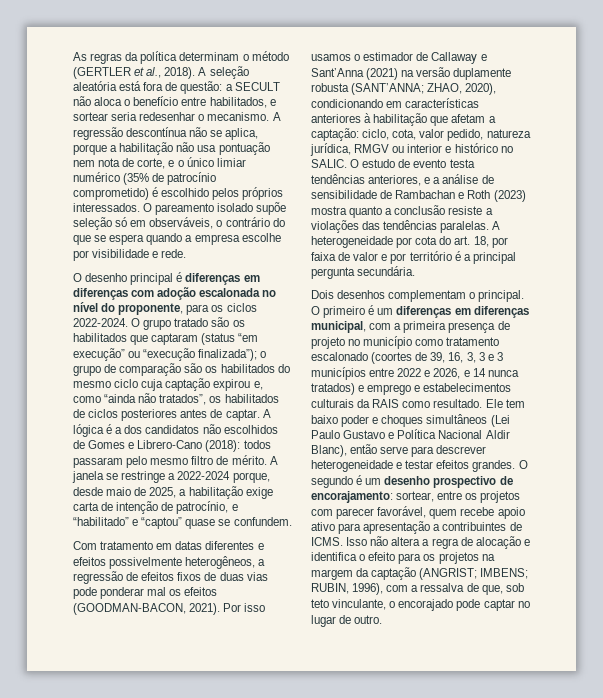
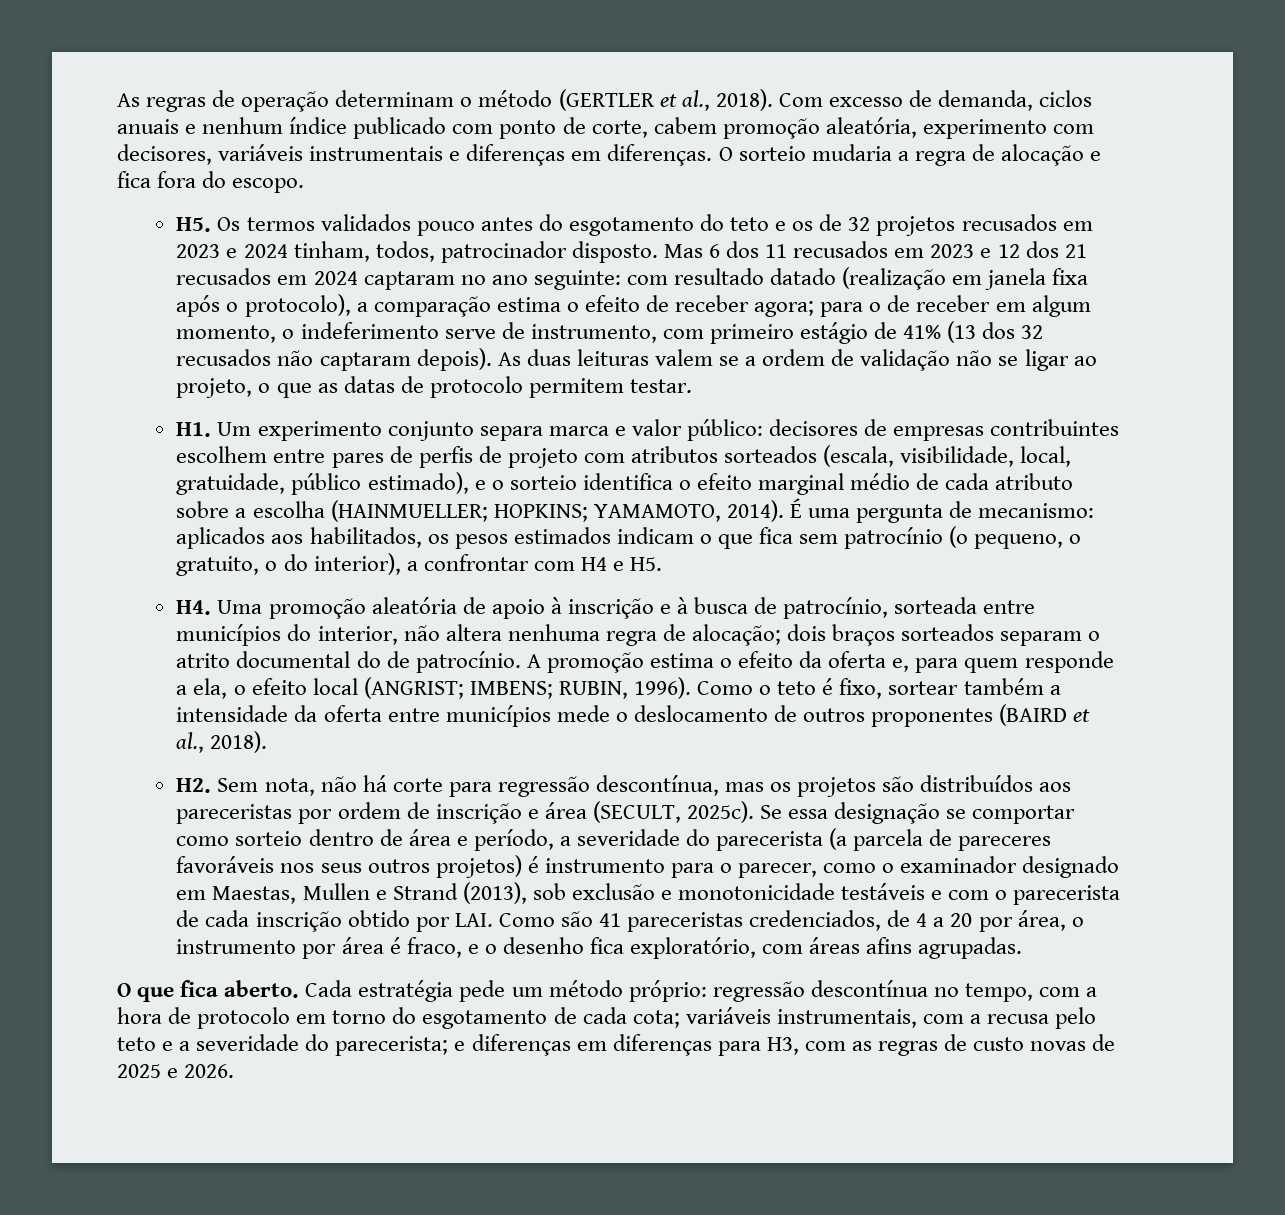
- As regras da política determinam o método (GERTLER et al., 2018).
+ As regras de operação determinam o método (GERTLER et al., 2018).
- A seleção aleatória está fora de questão: a SECULT não aloca o benefício entre habilitados, e sortear seria redesenhar o mecanismo. A regressão descontínua não se aplica, porque a habilitação não usa pontuação nem nota de corte, e o único limiar numérico (35% de patrocínio comprometido) é escolhido pelos próprios interessados. O pareamento isolado supõe seleção só em observáveis, o contrário do que se espera quando a empresa escolhe por visibilidade e rede.
- O desenho principal é diferenças em diferenças com adoção escalonada no nível do proponente, para os ciclos 2022-2024. O grupo tratado são os habilitados que captaram (status “em execução” ou “execução finalizada”); o grupo de comparação são os habilitados do mesmo ciclo cuja captação expirou e, como “ainda não tratados”, os habilitados de ciclos posteriores antes de captar. A lógica é a dos candidatos não escolhidos de Gomes e Librero-Cano (2018): todos passaram pelo mesmo filtro de mérito. A janela se restringe a 2022-2024 porque, desde maio de 2025, a habilitação exige carta de intenção de patrocínio, e “habilitado” e “captou” quase se confundem.
- Com tratamento em datas diferentes e efeitos possivelmente heterogêneos, a regressão de efeitos fixos de duas vias pode ponderar mal os efeitos (GOODMAN-BACON, 2021). Por isso usamos o estimador de Callaway e Sant’Anna (2021) na versão duplamente robusta (SANT’ANNA; ZHAO, 2020), condicionando em características anteriores à habilitação que afetam a captação: ciclo, cota, valor pedido, natureza jurídica, RMGV ou interior e histórico no SALIC. O estudo de evento testa tendências anteriores, e a análise de sensibilidade de Rambachan e Roth (2023) mostra quanto a conclusão resiste a violações das tendências paralelas. A heterogeneidade por cota do art. 18, por faixa de valor e por território é a principal pergunta secundária.
- Dois desenhos complementam o principal. O primeiro é um diferenças em diferenças municipal, com a primeira presença de projeto no município como tratamento escalonado (coortes de 39, 16, 3, 3 e 3 municípios entre 2022 e 2026, e 14 nunca tratados) e emprego e estabelecimentos culturais da RAIS como resultado. Ele tem baixo poder e choques simultâneos (Lei Paulo Gustavo e Política Nacional Aldir Blanc), então serve para descrever heterogeneidade e testar efeitos grandes. O segundo é um desenho prospectivo de encorajamento: sortear, entre os projetos com parecer favorável, quem recebe apoio ativo para apresentação a contribuintes de ICMS. Isso não altera a regra de alocação e identifica o efeito para os projetos na margem da captação (ANGRIST; IMBENS; RUBIN, 1996), com a ressalva de que, sob teto vinculante, o encorajado pode captar no lugar de outro.
+ Com excesso de demanda, ciclos anuais e nenhum índice publicado com ponto de corte, cabem promoção aleatória, experimento com decisores, variáveis instrumentais e diferenças em diferenças. O sorteio mudaria a regra de alocação e fica fora do escopo.
+ H5. Os termos validados pouco antes do esgotamento do teto e os de 32 projetos recusados em 2023 e 2024 tinham, todos, patrocinador disposto. Mas 6 dos 11 recusados em 2023 e 12 dos 21 recusados em 2024 captaram no ano seguinte: com resultado datado (realização em janela fixa após o protocolo), a comparação estima o efeito de receber agora; para o de receber em algum momento, o indeferimento serve de instrumento, com primeiro estágio de 41% (13 dos 32 recusados não captaram depois). As duas leituras valem se a ordem de validação não se ligar ao projeto, o que as datas de protocolo permitem testar.
+ H1. Um experimento conjunto separa marca e valor público: decisores de empresas contribuintes escolhem entre pares de perfis de projeto com atributos sorteados (escala, visibilidade, local, gratuidade, público estimado), e o sorteio identifica o efeito marginal médio de cada atributo sobre a escolha (HAINMUELLER; HOPKINS; YAMAMOTO, 2014). É uma pergunta de mecanismo: aplicados aos habilitados, os pesos estimados indicam o que fica sem patrocínio (o pequeno, o gratuito, o do interior), a confrontar com H4 e H5.
+ H4. Uma promoção aleatória de apoio à inscrição e à busca de patrocínio, sorteada entre municípios do interior, não altera nenhuma regra de alocação; dois braços sorteados separam o atrito documental do de patrocínio. A promoção estima o efeito da oferta e, para quem responde a ela, o efeito local (ANGRIST; IMBENS; RUBIN, 1996). Como o teto é fixo, sortear também a intensidade da oferta entre municípios mede o deslocamento de outros proponentes (BAIRD et al., 2018).
+ H2. Sem nota, não há corte para regressão descontínua, mas os projetos são distribuídos aos pareceristas por ordem de inscrição e área (SECULT, 2025c). Se essa designação se comportar como sorteio dentro de área e período, a severidade do parecerista (a parcela de pareceres favoráveis nos seus outros projetos) é instrumento para o parecer, como o examinador designado em Maestas, Mullen e Strand (2013), sob exclusão e monotonicidade testáveis e com o parecerista de cada inscrição obtido por LAI. Como são 41 pareceristas credenciados, de 4 a 20 por área, o instrumento por área é fraco, e o desenho fica exploratório, com áreas afins agrupadas.
+ O que fica aberto. Cada estratégia pede um método próprio: regressão descontínua no tempo, com a hora de protocolo em torno do esgotamento de cada cota; variáveis instrumentais, com a recusa pelo teto e a severidade do parecerista; e diferenças em diferenças para H3, com as regras de custo novas de 2025 e 2026.

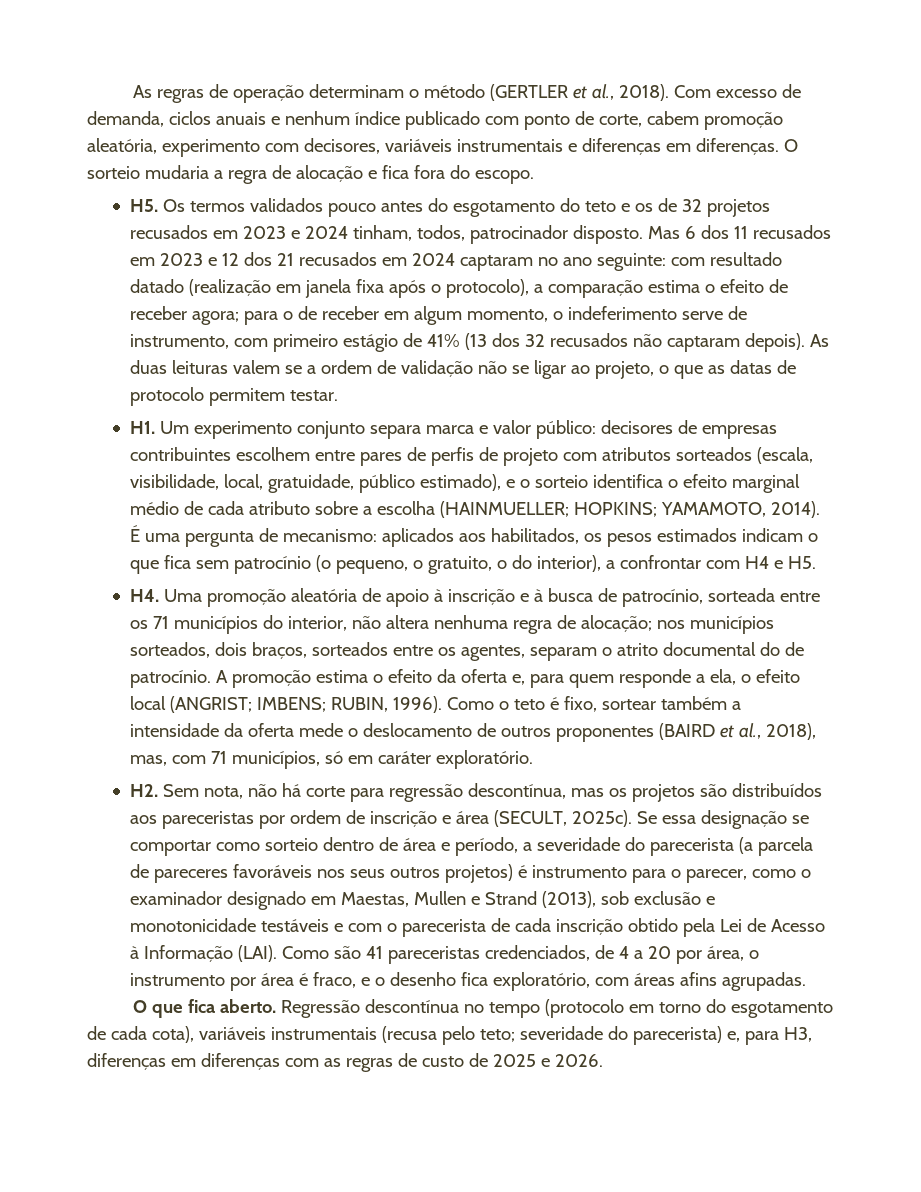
- H4. Uma promoção aleatória de apoio à inscrição e à busca de patrocínio, sorteada entre municípios do interior, não altera nenhuma regra de alocação; dois braços sorteados separam o atrito documental do de patrocínio.
+ H4. Uma promoção aleatória de apoio à inscrição e à busca de patrocínio, sorteada entre os 71 municípios do interior, não altera nenhuma regra de alocação; nos municípios sorteados, dois braços, sorteados entre os agentes, separam o atrito documental do de patrocínio.
- Como o teto é fixo, sortear também a intensidade da oferta entre municípios mede o deslocamento de outros proponentes (BAIRD et al., 2018).
+ Como o teto é fixo, sortear também a intensidade da oferta mede o deslocamento de outros proponentes (BAIRD et al., 2018), mas, com 71 municípios, só em caráter exploratório.
- Se essa designação se comportar como sorteio dentro de área e período, a severidade do parecerista (a parcela de pareceres favoráveis nos seus outros projetos) é instrumento para o parecer, como o examinador designado em Maestas, Mullen e Strand (2013), sob exclusão e monotonicidade testáveis e com o parecerista de cada inscrição obtido por LAI. Como são 41 pareceristas credenciados, de 4 a 20 por área, o instrumento por área é fraco, e o desenho fica exploratório, com áreas afins agrupadas.
+ Se essa designação se comportar como sorteio dentro de área e período, a severidade do parecerista (a parcela de pareceres favoráveis nos seus outros projetos) é instrumento para o parecer, como o examinador designado em Maestas, Mullen e Strand (2013), sob exclusão e monotonicidade testáveis e com o parecerista de cada inscrição obtido pela Lei de Acesso à Informação (LAI). Como são 41 pareceristas credenciados, de 4 a 20 por área, o instrumento por área é fraco, e o desenho fica exploratório, com áreas afins agrupadas.
- Cada estratégia pede um método próprio: regressão descontínua no tempo, com a hora de protocolo em torno do esgotamento de cada cota; variáveis instrumentais, com a recusa pelo teto e a severidade do parecerista; e diferenças em diferenças para H3, com as regras de custo novas de 2025 e 2026.
+ Regressão descontínua no tempo (protocolo em torno do esgotamento de cada cota), variáveis instrumentais (recusa pelo teto; severidade do parecerista) e, para H3, diferenças em diferenças com as regras de custo de 2025 e 2026.

